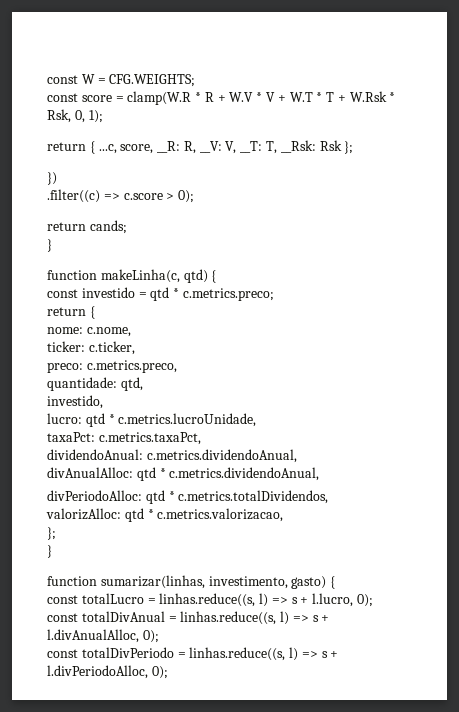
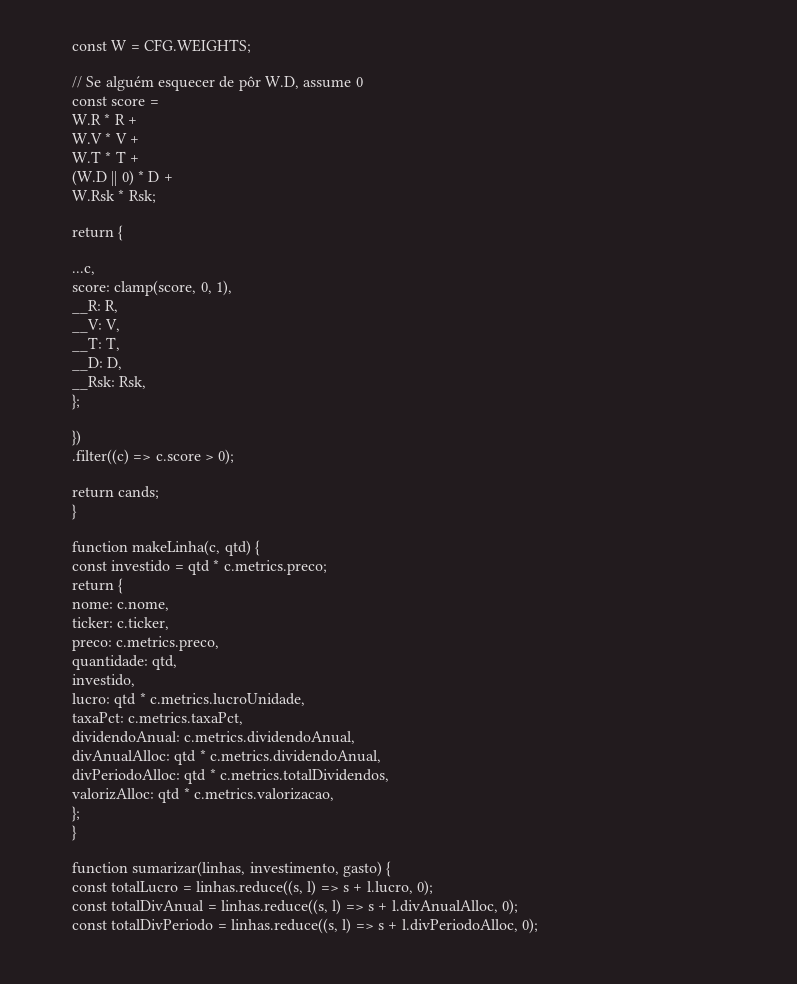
+ // Se alguém esquecer de pôr W.D, assume 0
- const score = clamp(W.R * R + W.V * V + W.T * T + W.Rsk * Rsk, 0, 1);
- return { ...c, score, __R: R, __V: V, __T: T, __Rsk: Rsk };
+ const score =
+ W.R * R +
+ W.V * V +
+ W.T * T +
+ (W.D || 0) * D +
+ W.Rsk * Rsk;
+ return {
+ ...c,
+ score: clamp(score, 0, 1),
+ __R: R,
+ __V: V,
+ __T: T,
+ __D: D,
+ __Rsk: Rsk,
+ };

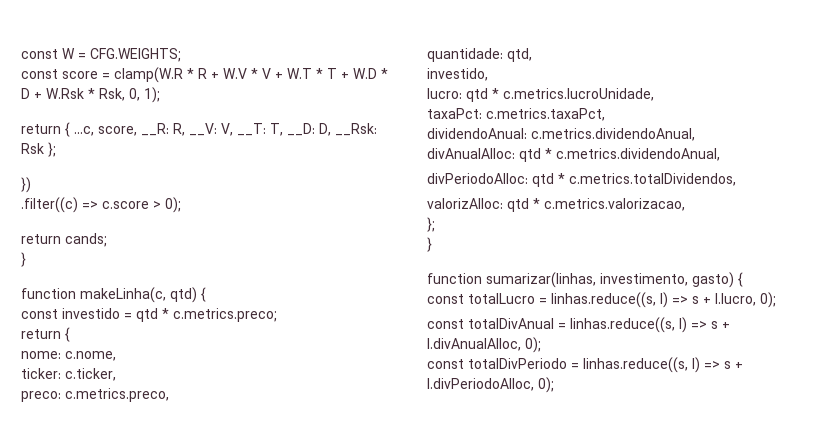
- // Se alguém esquecer de pôr W.D, assume 0
- const score =
- W.R * R +
- W.V * V +
- W.T * T +
- (W.D || 0) * D +
- W.Rsk * Rsk;
- return {
- ...c,
- score: clamp(score, 0, 1),
- __R: R,
- __V: V,
- __T: T,
- __D: D,
- __Rsk: Rsk,
- };
+ const score = clamp(W.R * R + W.V * V + W.T * T + W.D * D + W.Rsk * Rsk, 0, 1);
+ return { ...c, score, __R: R, __V: V, __T: T, __D: D, __Rsk: Rsk };

